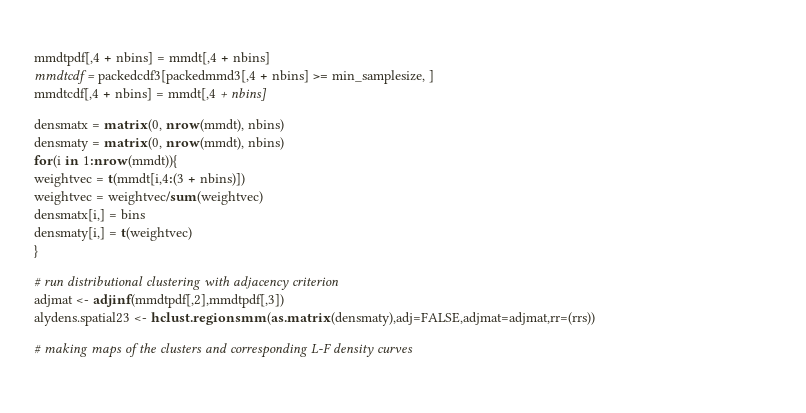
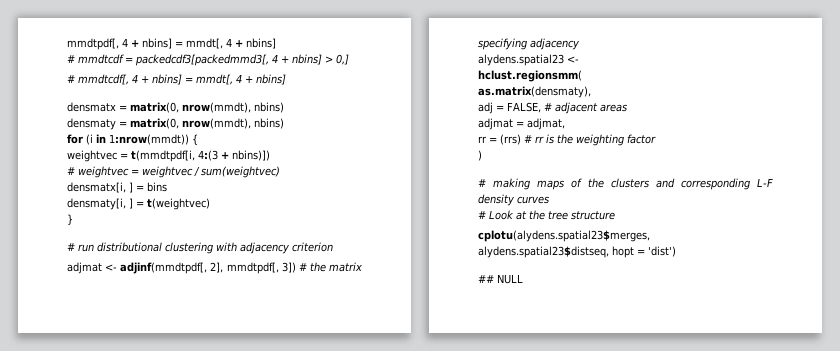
- mmdtpdf[,4 + nbins] = mmdt[,4 + nbins]
- mmdtcdf = packedcdf3[packedmmd3[,4 + nbins] >= min_samplesize, ]
- mmdtcdf[,4 + nbins] = mmdt[,4 + nbins]
+ mmdtpdf[, 4 + nbins] = mmdt[, 4 + nbins]
+ # mmdtcdf = packedcdf3[packedmmd3[, 4 + nbins] > 0,]
+ # mmdtcdf[, 4 + nbins] = mmdt[, 4 + nbins]
- for(i in 1:nrow(mmdt)){
- weightvec = t(mmdt[i,4:(3 + nbins)])
+ for (i in 1:nrow(mmdt)) {
+ weightvec = t(mmdtpdf[i, 4:(3 + nbins)])
- weightvec = weightvec/sum(weightvec)
- densmatx[i,] = bins
+ # weightvec = weightvec / sum(weightvec)
+ densmatx[i, ] = bins
- densmaty[i,] = t(weightvec)
+ densmaty[i, ] = t(weightvec)
- adjmat <- adjinf(mmdtpdf[,2],mmdtpdf[,3])
- alydens.spatial23 <- hclust.regionsmm(as.matrix(densmaty),adj=FALSE,adjmat=adjmat,rr=(rrs))
+ adjmat <- adjinf(mmdtpdf[, 2], mmdtpdf[, 3]) # the matrix specifying adjacency
+ alydens.spatial23 <-
+ hclust.regionsmm(
+ as.matrix(densmaty),
+ adj = FALSE, # adjacent areas
+ adjmat = adjmat,
+ rr = (rrs) # rr is the weighting factor
+ )
+ # Look at the tree structure
+ cplotu(alydens.spatial23$merges, alydens.spatial23$distseq, hopt = 'dist')
+ ## NULL

